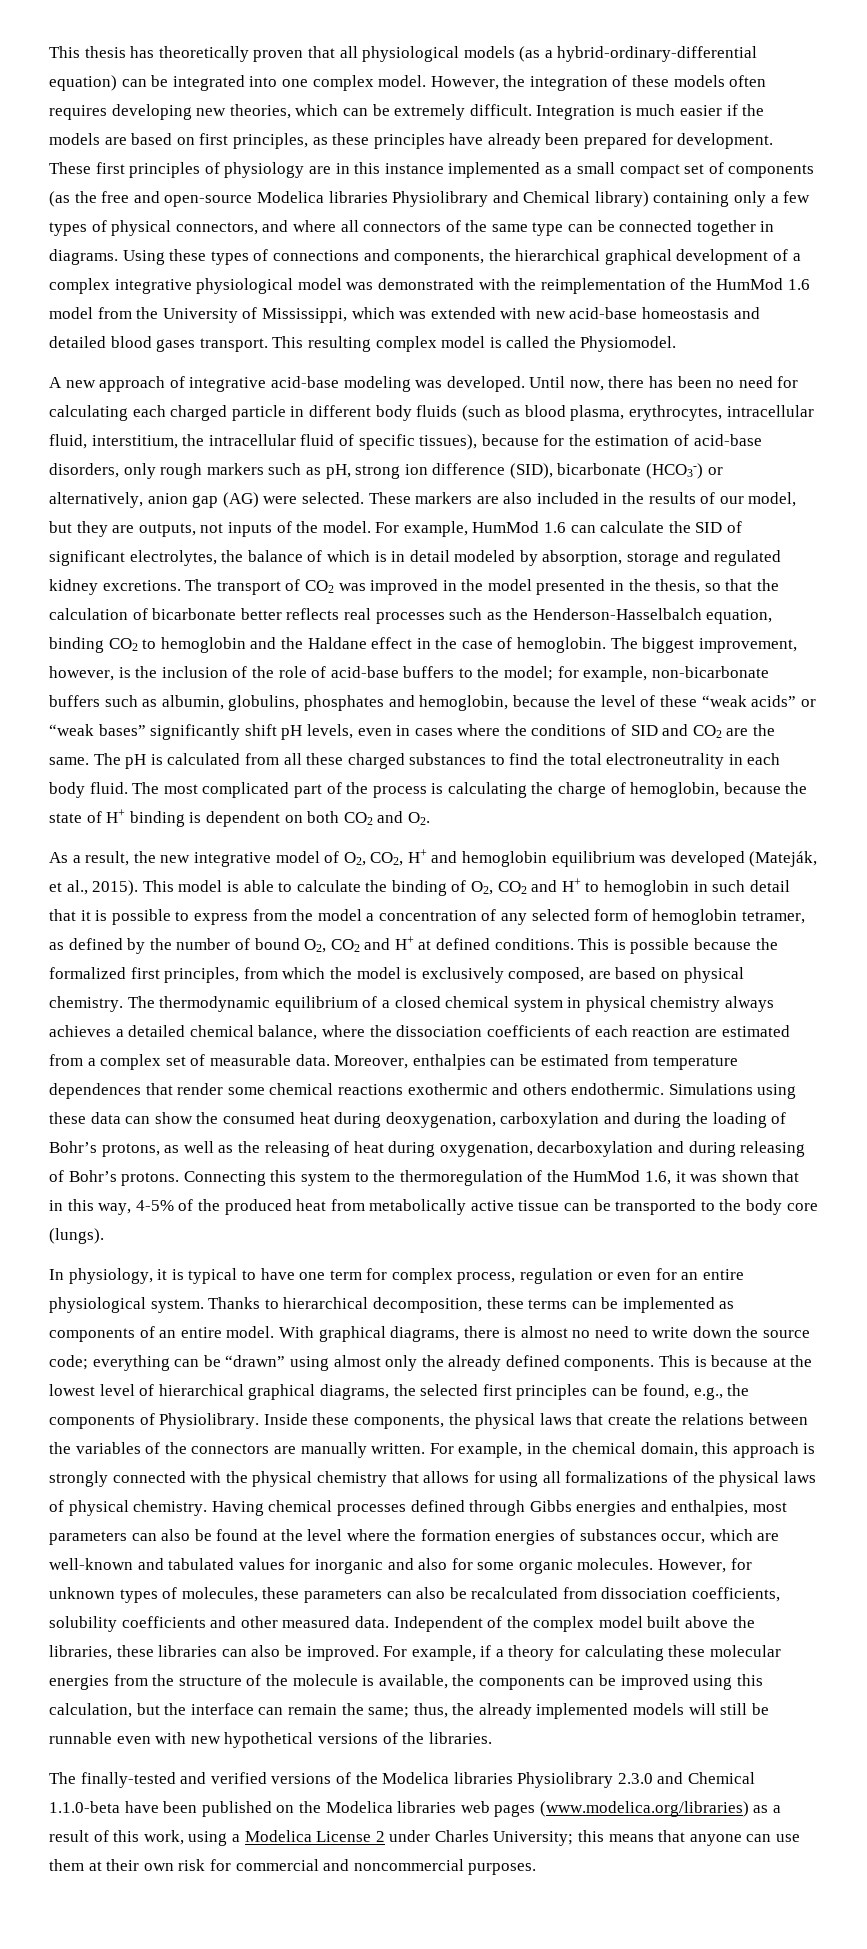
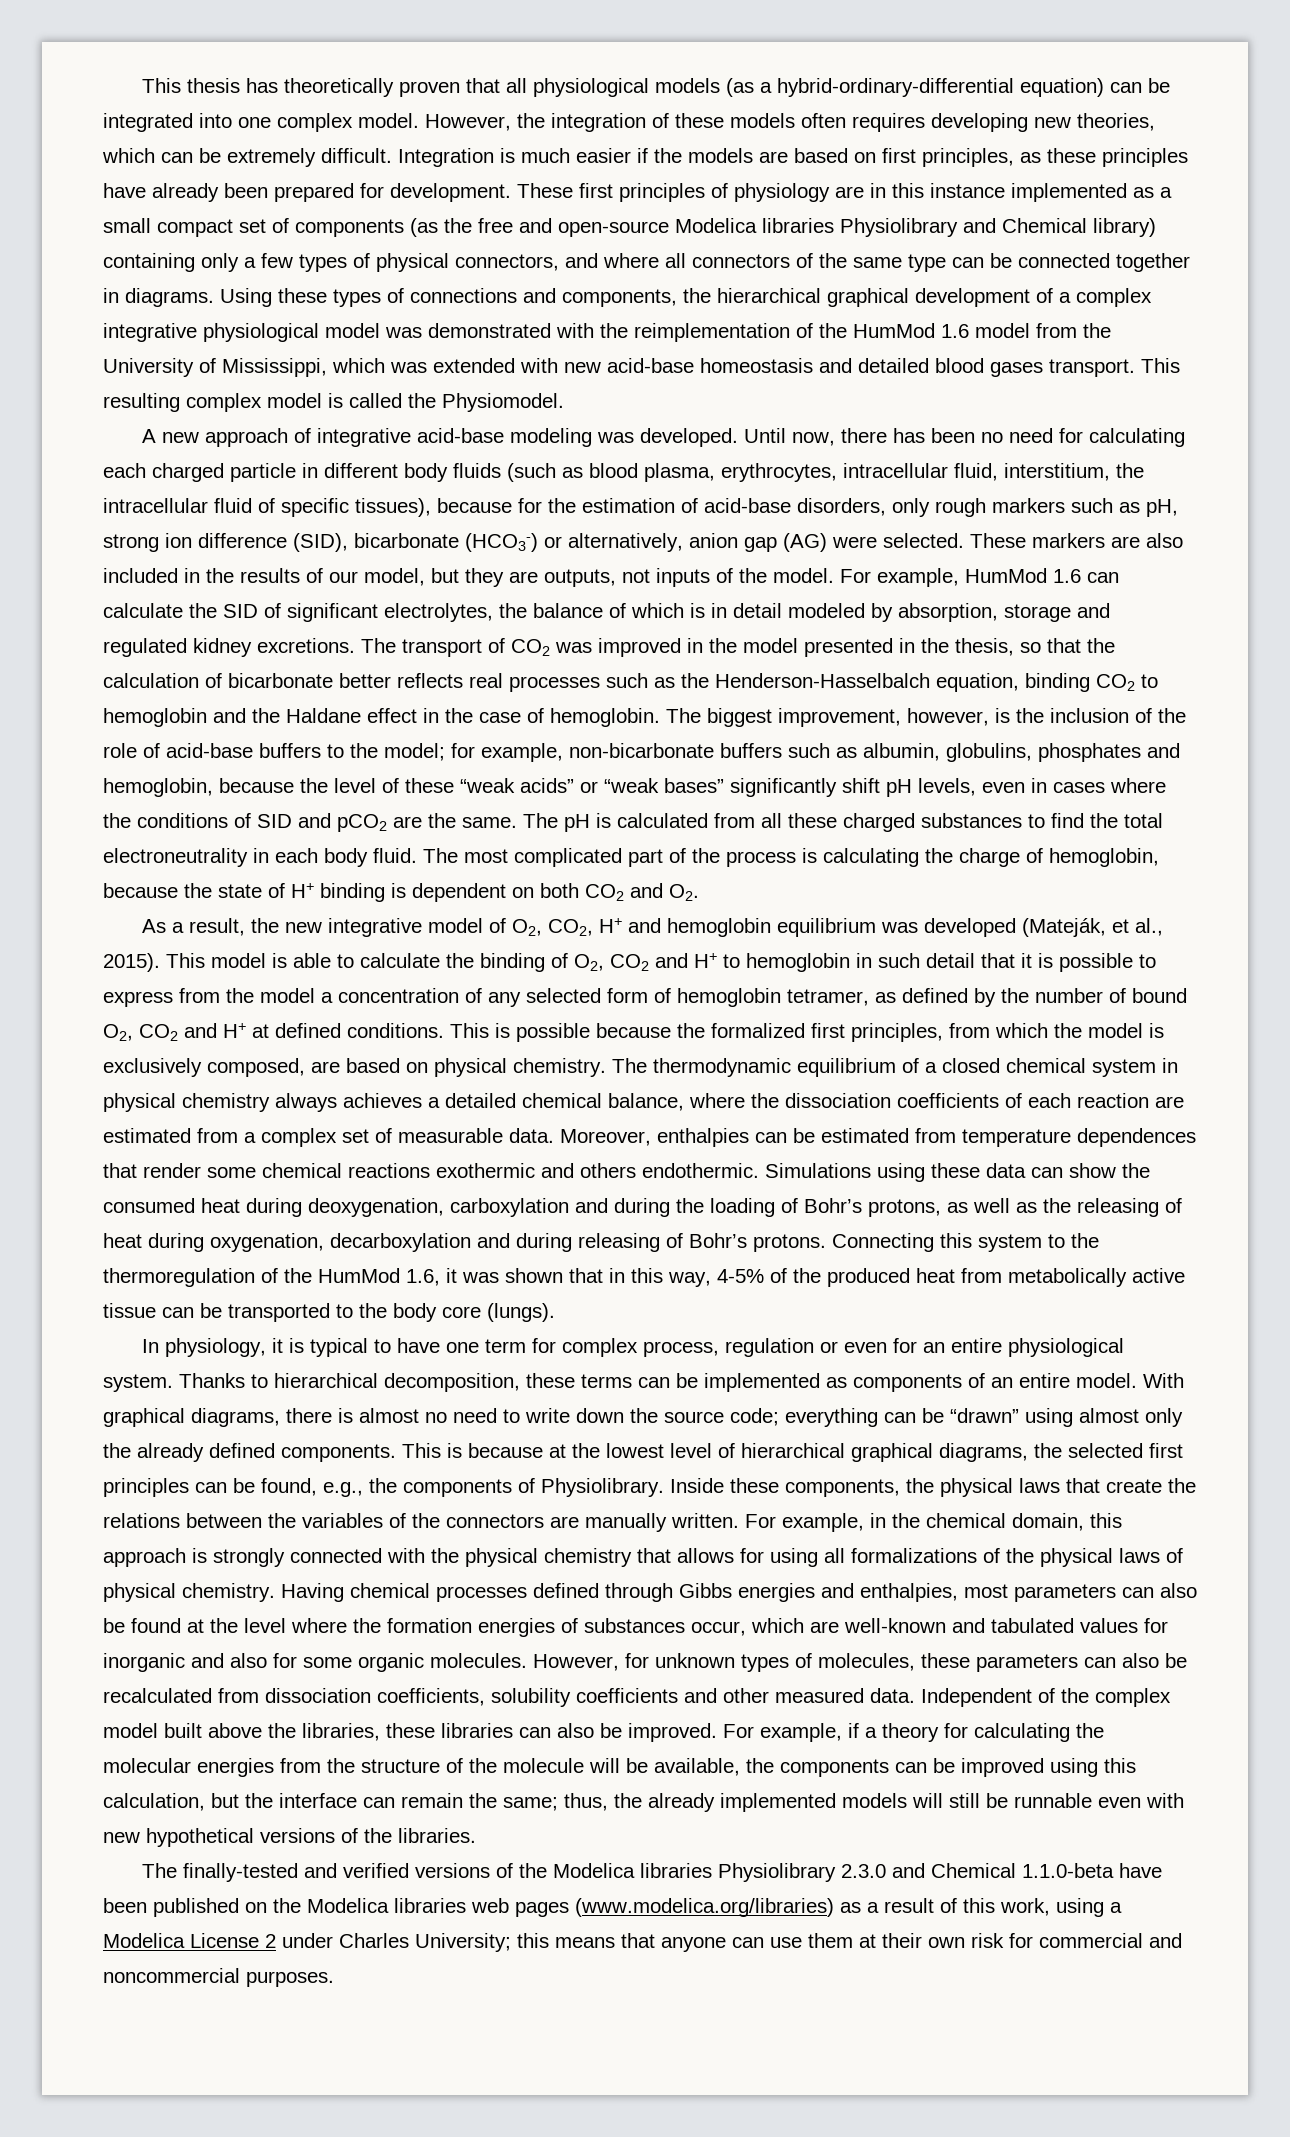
- The biggest improvement, however, is the inclusion of the role of acid-base buffers to the model; for example, non-bicarbonate buffers such as albumin, globulins, phosphates and hemoglobin, because the level of these “weak acids” or “weak bases” significantly shift pH levels, even in cases where the conditions of SID and CO2 are the same.
+ The biggest improvement, however, is the inclusion of the role of acid-base buffers to the model; for example, non-bicarbonate buffers such as albumin, globulins, phosphates and hemoglobin, because the level of these “weak acids” or “weak bases” significantly shift pH levels, even in cases where the conditions of SID and pCO2 are the same.
- For example, if a theory for calculating these molecular energies from the structure of the molecule is available, the components can be improved using this calculation, but the interface can remain the same; thus, the already implemented models will still be runnable even with new hypothetical versions of the libraries.
+ For example, if a theory for calculating the molecular energies from the structure of the molecule will be available, the components can be improved using this calculation, but the interface can remain the same; thus, the already implemented models will still be runnable even with new hypothetical versions of the libraries.

